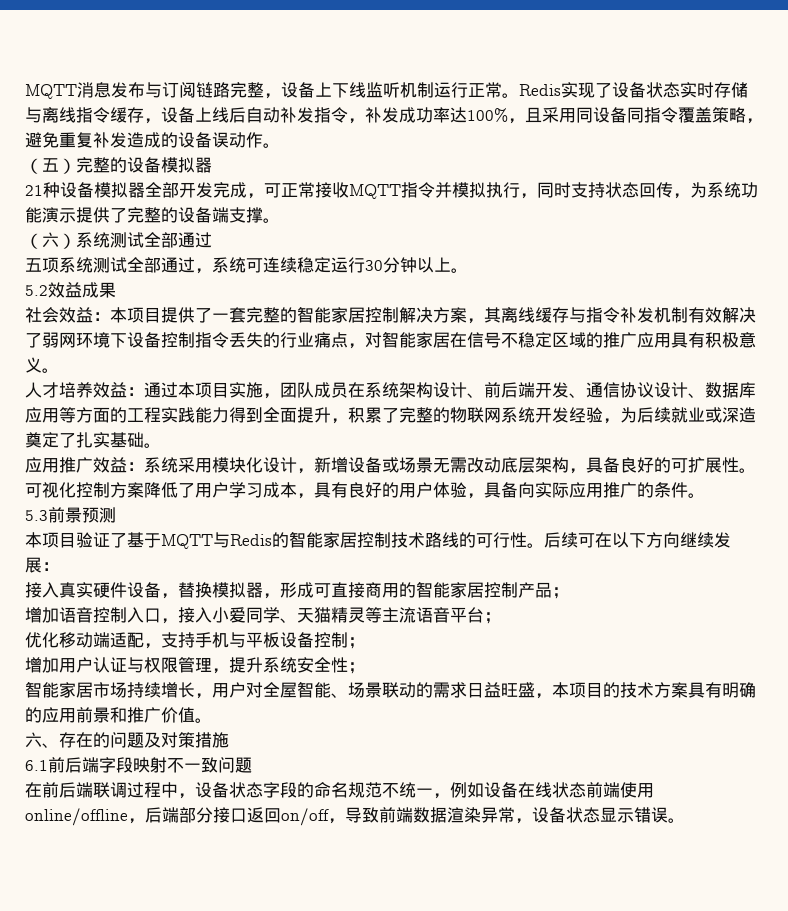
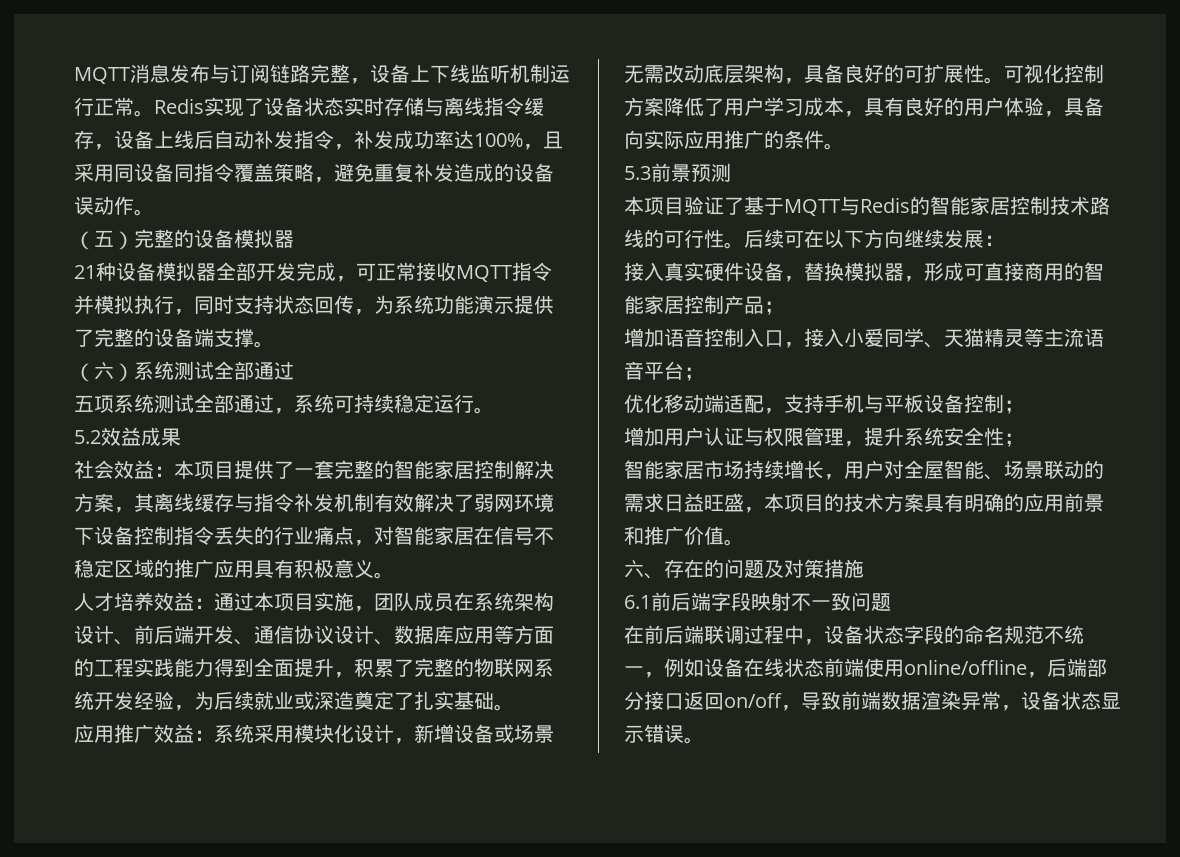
- 五项系统测试全部通过，系统可连续稳定运行30分钟以上。
+ 五项系统测试全部通过，系统可持续稳定运行。

